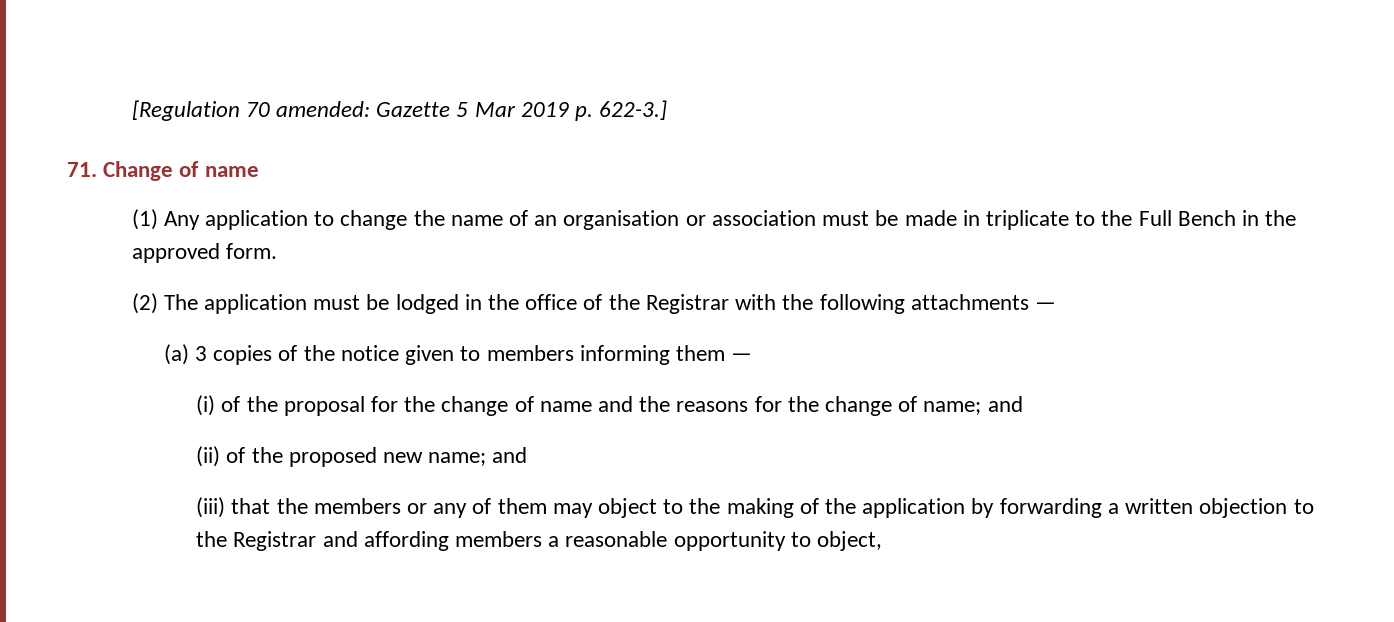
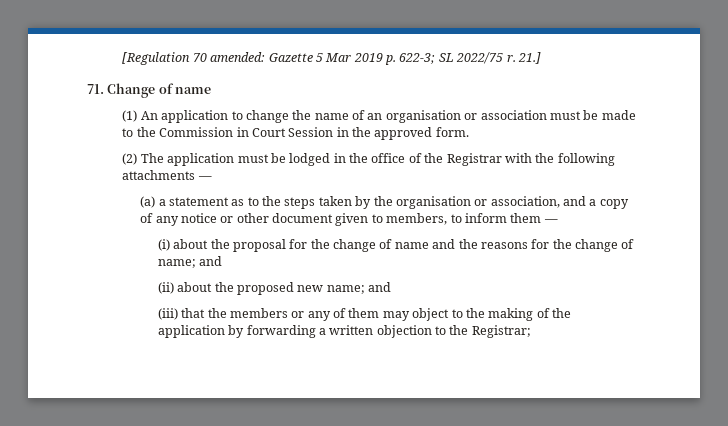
- [Regulation 70 amended: Gazette 5 Mar 2019 p. 622-3.]
+ [Regulation 70 amended: Gazette 5 Mar 2019 p. 622-3; SL 2022/75 r. 21.]
- (1) Any application to change the name of an organisation or association must be made in triplicate to the Full Bench in the approved form.
+ (1) An application to change the name of an organisation or association must be made to the Commission in Court Session in the approved form.
- (a) 3 copies of the notice given to members informing them —
+ (a) a statement as to the steps taken by the organisation or association, and a copy of any notice or other document given to members, to inform them —
- (i) of the proposal for the change of name and the reasons for the change of name; and
+ (i) about the proposal for the change of name and the reasons for the change of name; and
- (ii) of the proposed new name; and
+ (ii) about the proposed new name; and
- (iii) that the members or any of them may object to the making of the application by forwarding a written objection to the Registrar and affording members a reasonable opportunity to object,
+ (iii) that the members or any of them may object to the making of the application by forwarding a written objection to the Registrar;

